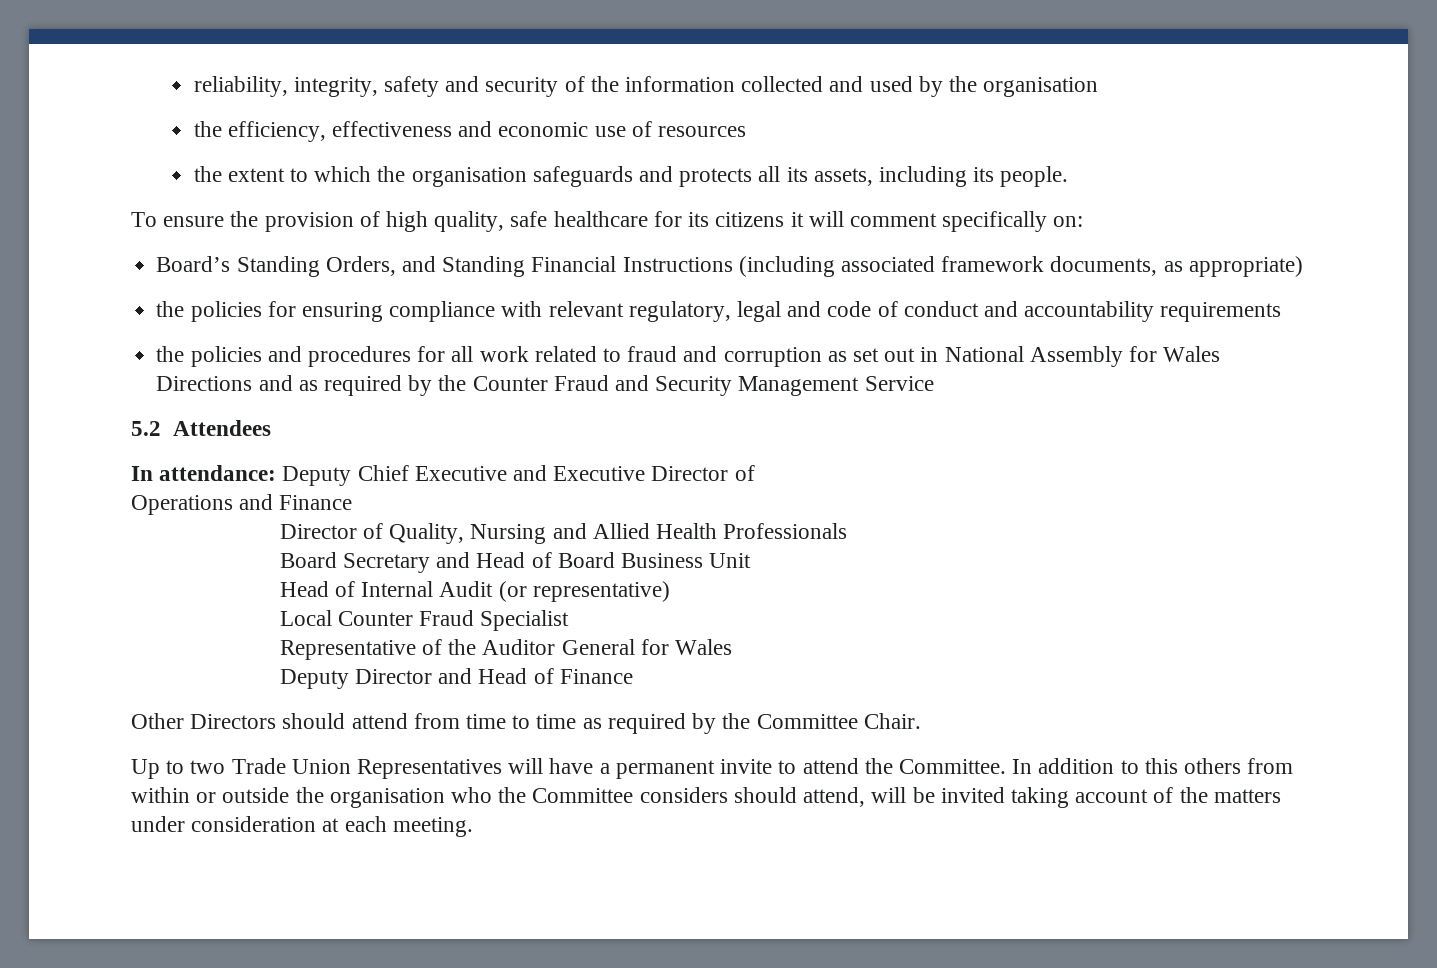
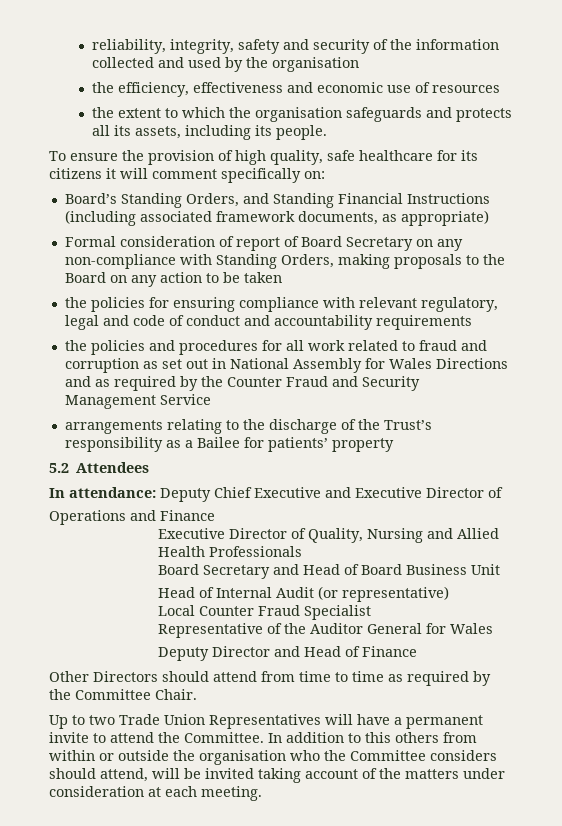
+ Formal consideration of report of Board Secretary on any non-compliance with Standing Orders, making proposals to the Board on any action to be taken
+ arrangements relating to the discharge of the Trust’s responsibility as a Bailee for patients’ property
- Director of Quality, Nursing and Allied Health Professionals
+ Executive Director of Quality, Nursing and Allied Health Professionals

